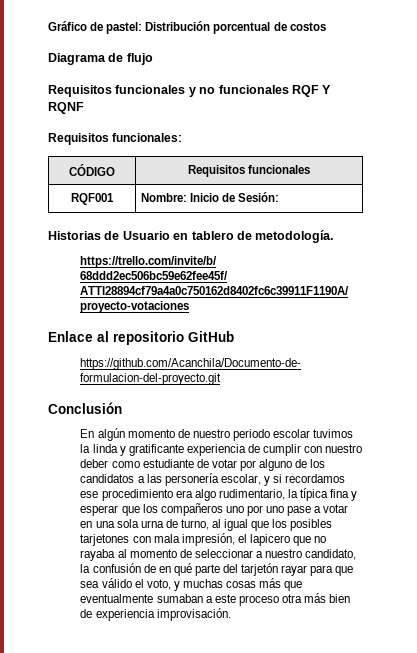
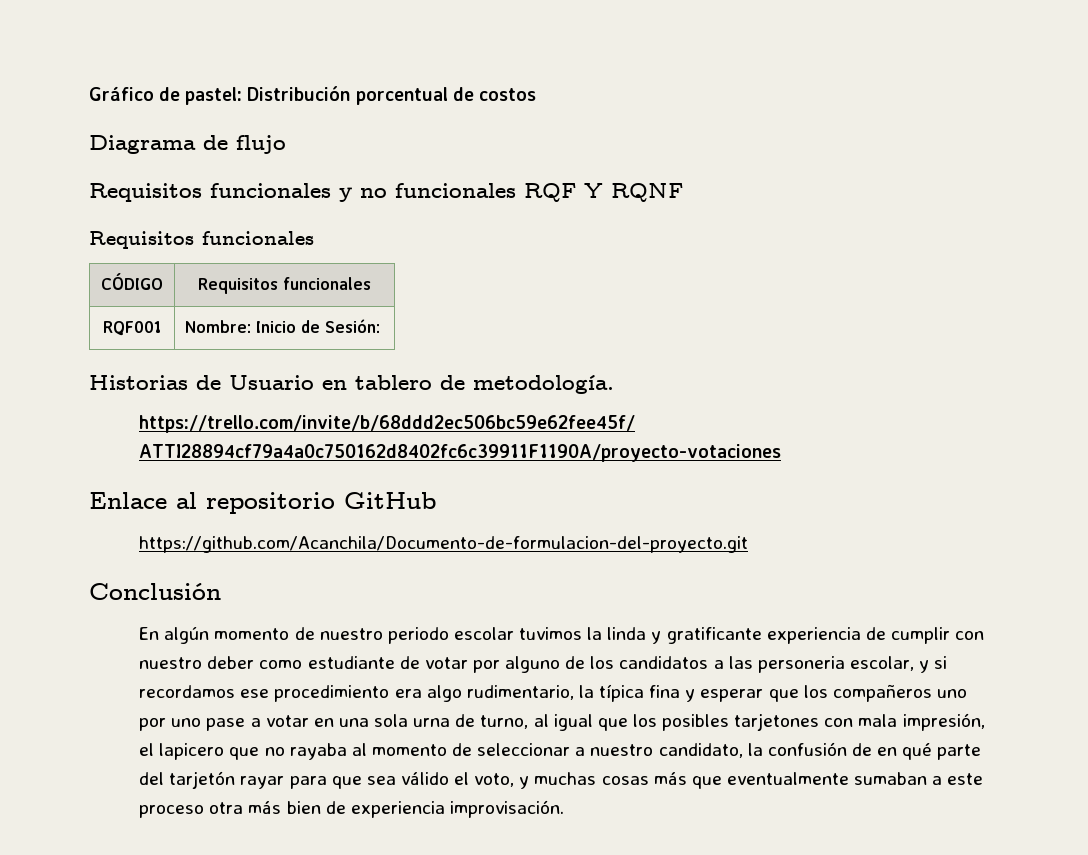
  Requisitos funcionales y no funcionales RQF Y RQNF
- Requisitos funcionales:
+ Requisitos funcionales
- En algún momento de nuestro periodo escolar tuvimos la linda y gratificante experiencia de cumplir con nuestro deber como estudiante de votar por alguno de los candidatos a las personería escolar, y si recordamos ese procedimiento era algo rudimentario, la típica fina y esperar que los compañeros uno por uno pase a votar en una sola urna de turno, al igual que los posibles tarjetones con mala impresión, el lapicero que no rayaba al momento de seleccionar a nuestro candidato, la confusión de en qué parte del tarjetón rayar para que sea válido el voto, y muchas cosas más que eventualmente sumaban a este proceso otra más bien de experiencia improvisación.
+ En algún momento de nuestro periodo escolar tuvimos la linda y gratificante experiencia de cumplir con nuestro deber como estudiante de votar por alguno de los candidatos a las personeria escolar, y si recordamos ese procedimiento era algo rudimentario, la típica fina y esperar que los compañeros uno por uno pase a votar en una sola urna de turno, al igual que los posibles tarjetones con mala impresión, el lapicero que no rayaba al momento de seleccionar a nuestro candidato, la confusión de en qué parte del tarjetón rayar para que sea válido el voto, y muchas cosas más que eventualmente sumaban a este proceso otra más bien de experiencia improvisación.

